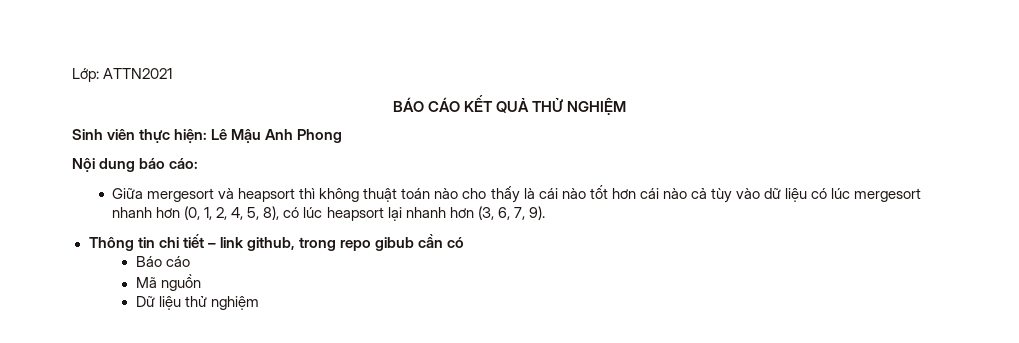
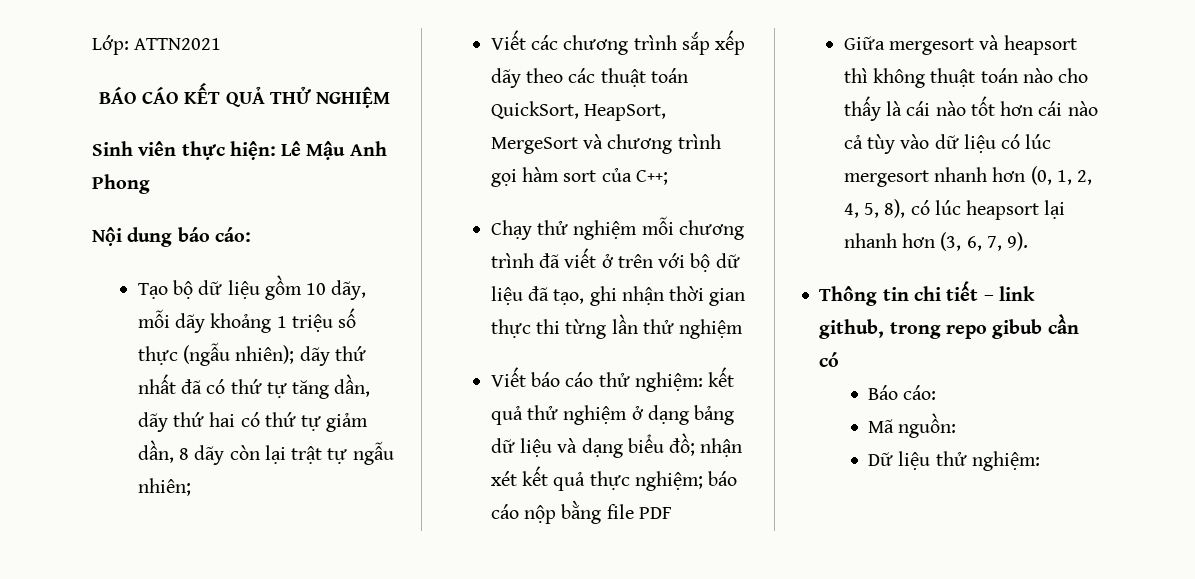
+ Tạo bộ dữ liệu gồm 10 dãy, mỗi dãy khoảng 1 triệu số thực (ngẫu nhiên); dãy thứ nhất đã có thứ tự tăng dần, dãy thứ hai có thứ tự giảm dần, 8 dãy còn lại trật tự ngẫu nhiên;
+ Viết các chương trình sắp xếp dãy theo các thuật toán QuickSort, HeapSort, MergeSort và chương trình gọi hàm sort của C++;
+ Chạy thử nghiệm mỗi chương trình đã viết ở trên với bộ dữ liệu đã tạo, ghi nhận thời gian thực thi từng lần thử nghiệm
+ Viết báo cáo thử nghiệm: kết quả thử nghiệm ở dạng bảng dữ liệu và dạng biểu đồ; nhận xét kết quả thực nghiệm; báo cáo nộp bằng file PDF
- Báo cáo
+ Báo cáo:
- Mã nguồn
+ Mã nguồn:
- Dữ liệu thử nghiệm
+ Dữ liệu thử nghiệm:

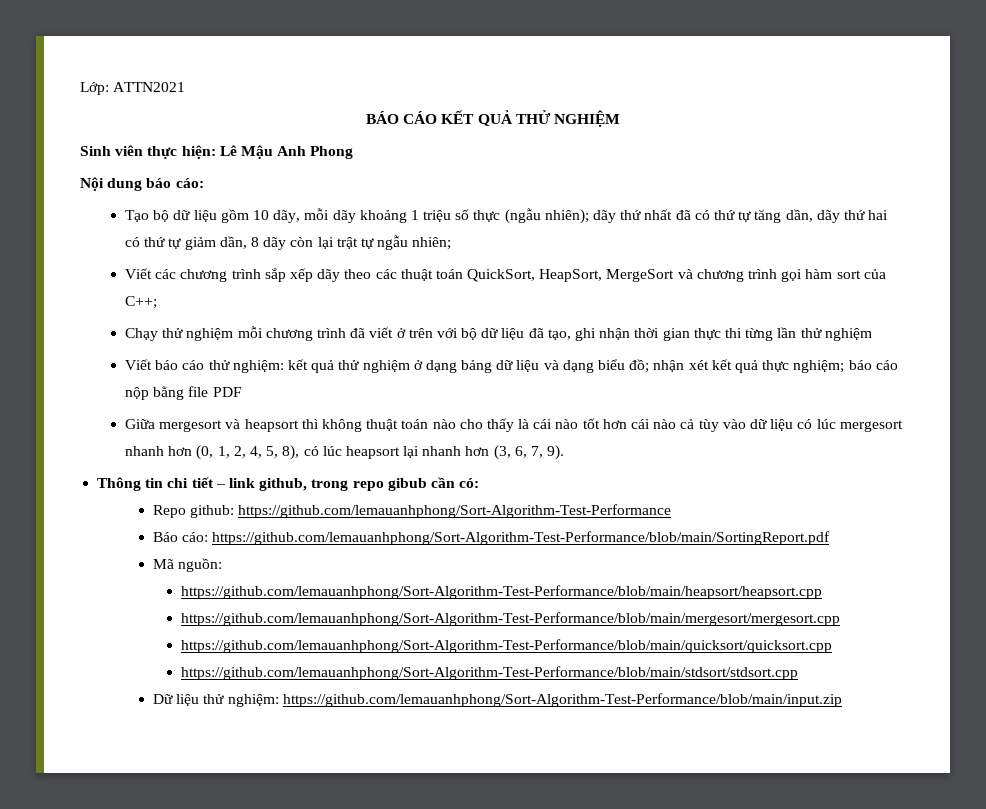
- Thông tin chi tiết – link github, trong repo gibub cần có
+ Thông tin chi tiết – link github, trong repo gibub cần có:
+ Repo github: https://github.com/lemauanhphong/Sort-Algorithm-Test-Performance
- Báo cáo:
+ Báo cáo: https://github.com/lemauanhphong/Sort-Algorithm-Test-Performance/blob/main/SortingReport.pdf
+ https://github.com/lemauanhphong/Sort-Algorithm-Test-Performance/blob/main/heapsort/heapsort.cpp
+ https://github.com/lemauanhphong/Sort-Algorithm-Test-Performance/blob/main/mergesort/mergesort.cpp
+ https://github.com/lemauanhphong/Sort-Algorithm-Test-Performance/blob/main/quicksort/quicksort.cpp
+ https://github.com/lemauanhphong/Sort-Algorithm-Test-Performance/blob/main/stdsort/stdsort.cpp
- Dữ liệu thử nghiệm:
+ Dữ liệu thử nghiệm: https://github.com/lemauanhphong/Sort-Algorithm-Test-Performance/blob/main/input.zip

